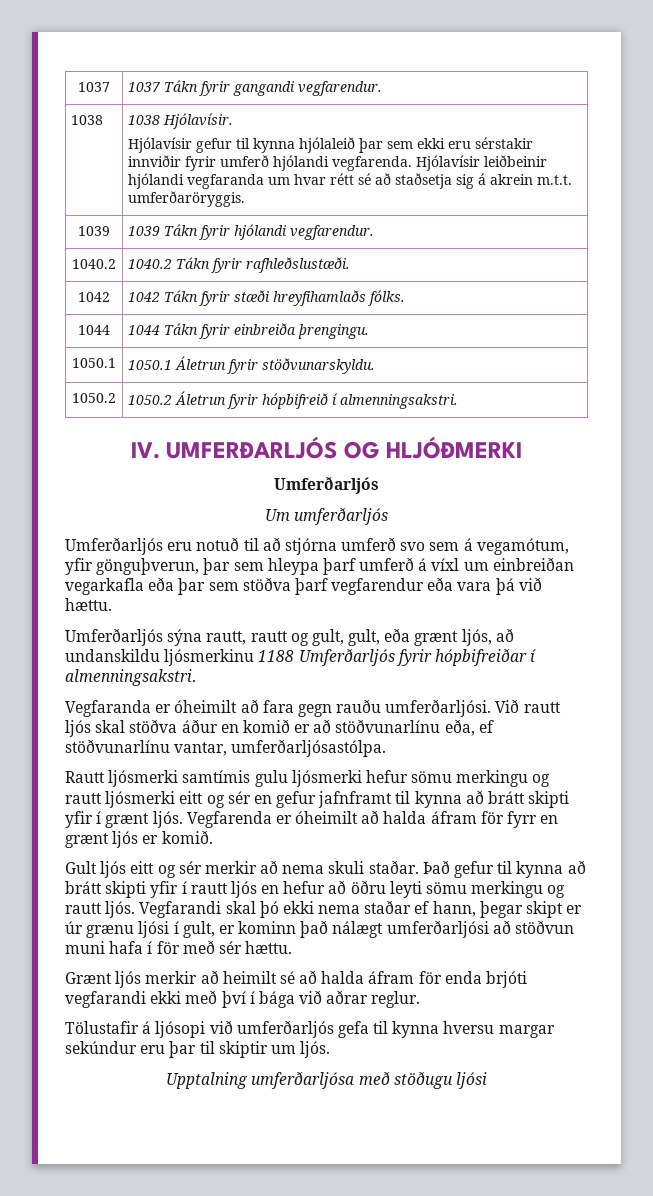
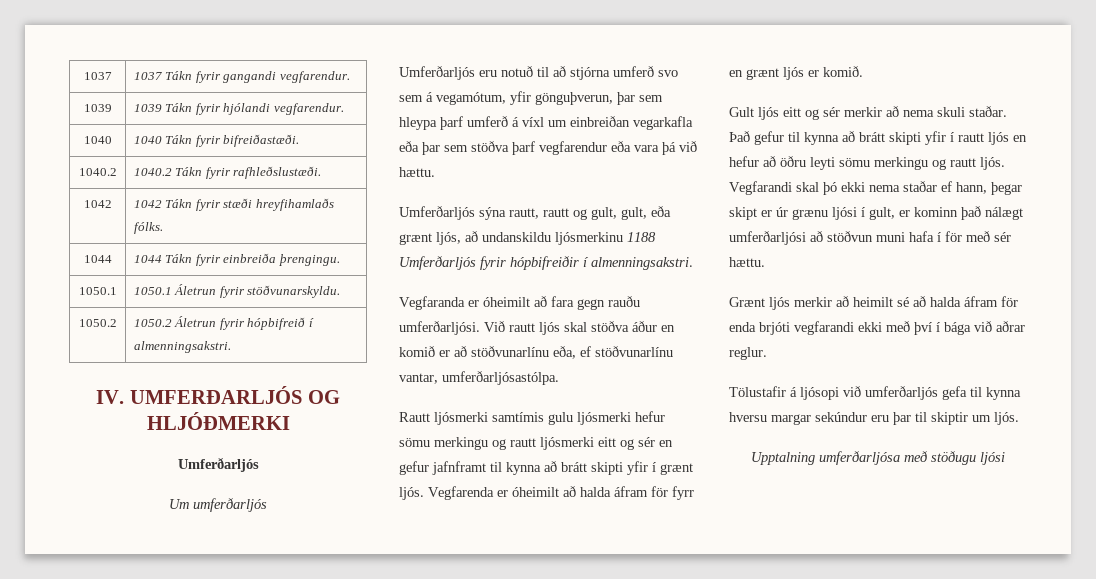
- 1038 | 1038 Hjólavísir.
- Hjólavísir gefur til kynna hjólaleið þar sem ekki eru sérstakir innviðir fyrir umferð hjólandi vegfarenda. Hjólavísir leiðbeinir hjólandi vegfaranda um hvar rétt sé að staðsetja sig á akrein m.t.t. umferðaröryggis.
+ 1040 | 1040 Tákn fyrir bifreiðastæði.
- Umferðarljós sýna rautt, rautt og gult, gult, eða grænt ljós, að undanskildu ljósmerkinu 1188 Umferðarljós fyrir hópbifreiðar í almenningsakstri.
+ Umferðarljós sýna rautt, rautt og gult, gult, eða grænt ljós, að undanskildu ljósmerkinu 1188 Umferðarljós fyrir hópbifreiðir í almenningsakstri.

